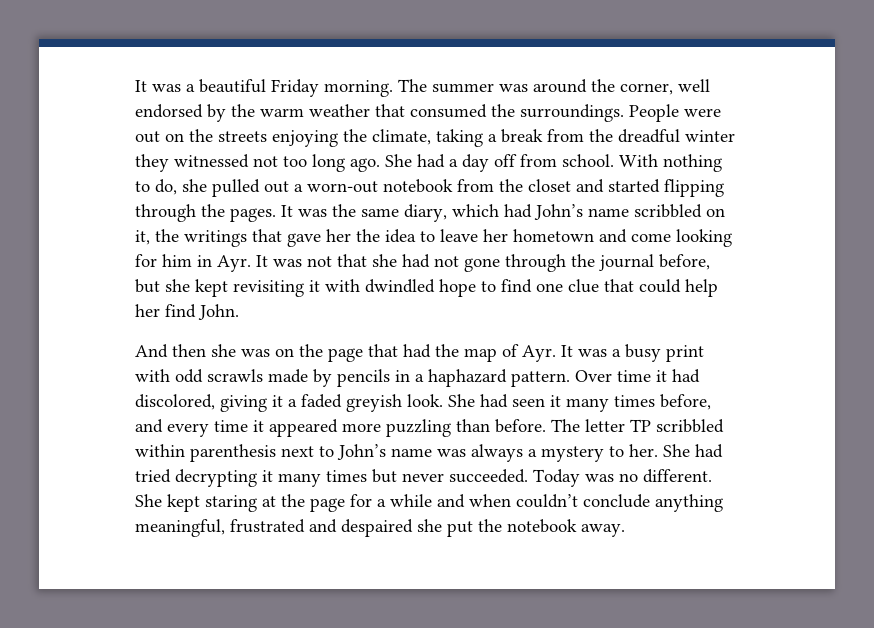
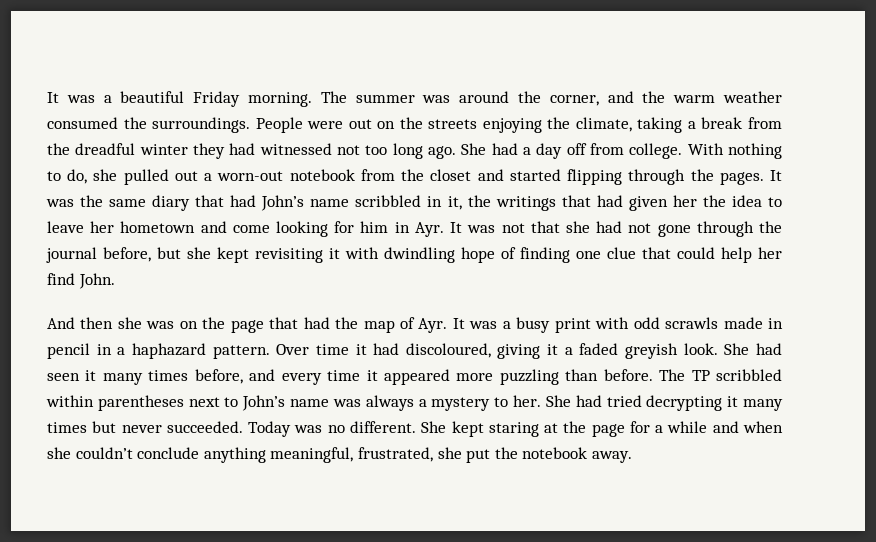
- The summer was around the corner, well endorsed by the warm weather that consumed the surroundings.
+ The summer was around the corner, and the warm weather consumed the surroundings.
- People were out on the streets enjoying the climate, taking a break from the dreadful winter they witnessed not too long ago.
+ People were out on the streets enjoying the climate, taking a break from the dreadful winter they had witnessed not too long ago.
- She had a day off from school.
+ She had a day off from college.
- It was the same diary, which had John’s name scribbled on it, the writings that gave her the idea to leave her hometown and come looking for him in Ayr. It was not that she had not gone through the journal before, but she kept revisiting it with dwindled hope to find one clue that could help her find John.
+ It was the same diary that had John’s name scribbled in it, the writings that had given her the idea to leave her hometown and come looking for him in Ayr. It was not that she had not gone through the journal before, but she kept revisiting it with dwindling hope of finding one clue that could help her find John.
- And then she was on the page that had the map of Ayr. It was a busy print with odd scrawls made by pencils in a haphazard pattern.
+ And then she was on the page that had the map of Ayr. It was a busy print with odd scrawls made in pencil in a haphazard pattern.
- Over time it had discolored, giving it a faded greyish look.
+ Over time it had discoloured, giving it a faded greyish look.
- The letter TP scribbled within parenthesis next to John’s name was always a mystery to her.
+ The TP scribbled within parentheses next to John’s name was always a mystery to her.
- She kept staring at the page for a while and when couldn’t conclude anything meaningful, frustrated and despaired she put the notebook away.
+ She kept staring at the page for a while and when she couldn’t conclude anything meaningful, frustrated, she put the notebook away.

